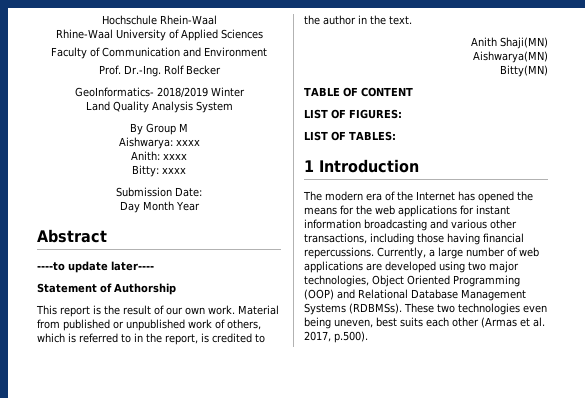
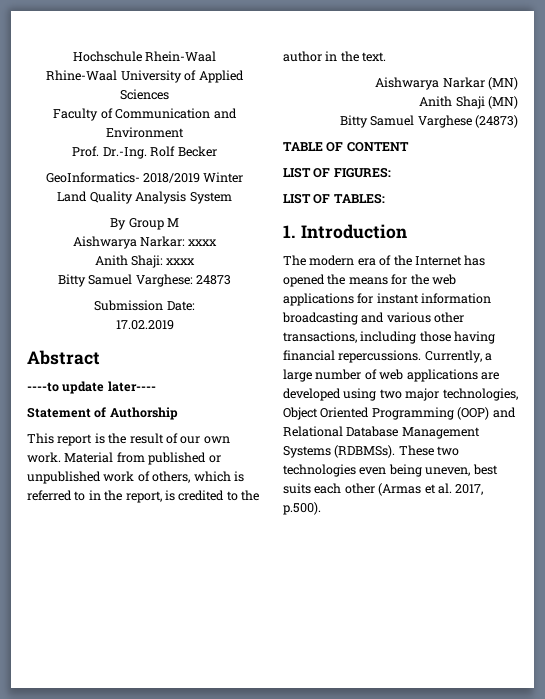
- Aishwarya: xxxx
- Anith: xxxx
- Bitty: xxxx
+ Aishwarya Narkar: xxxx
+ Anith Shaji: xxxx
+ Bitty Samuel Varghese: 24873
- Day Month Year
+ 17.02.2019
- Anith Shaji(MN)
- Aishwarya(MN)
- Bitty(MN)
+ Aishwarya Narkar (MN)
+ Anith Shaji (MN)
+ Bitty Samuel Varghese (24873)
- 1 Introduction
+ 1. Introduction

